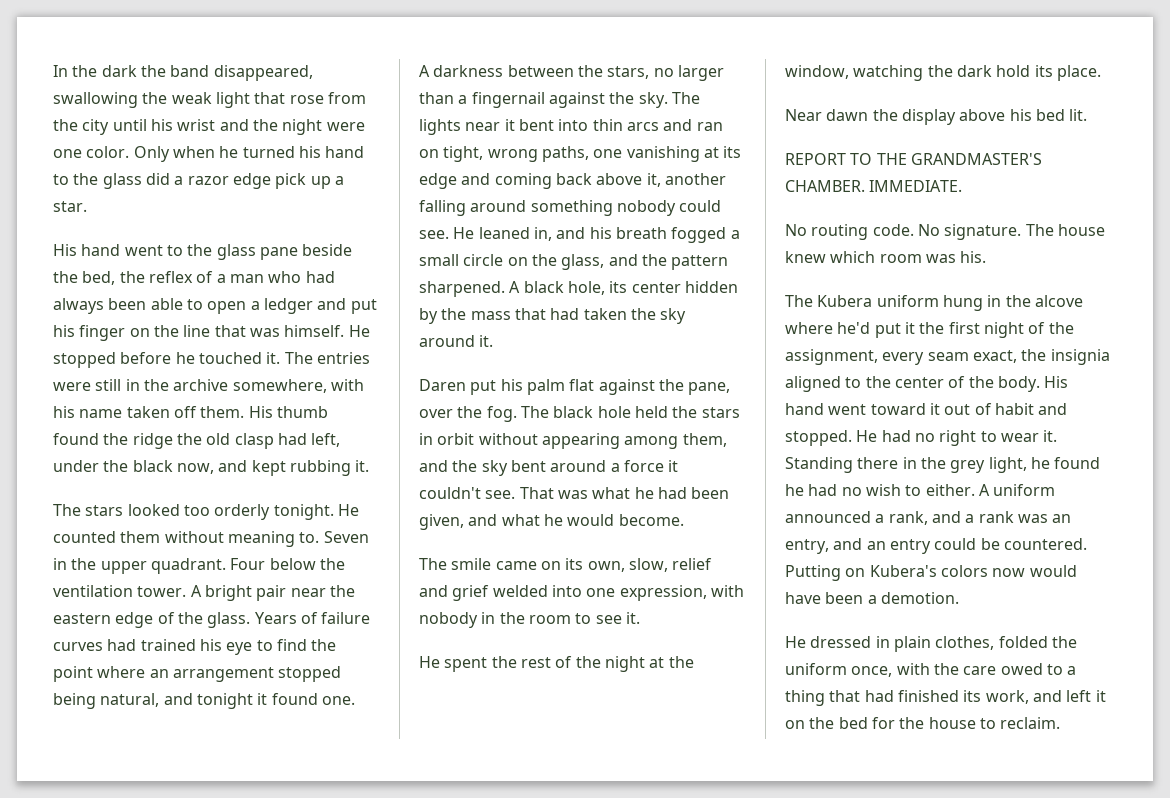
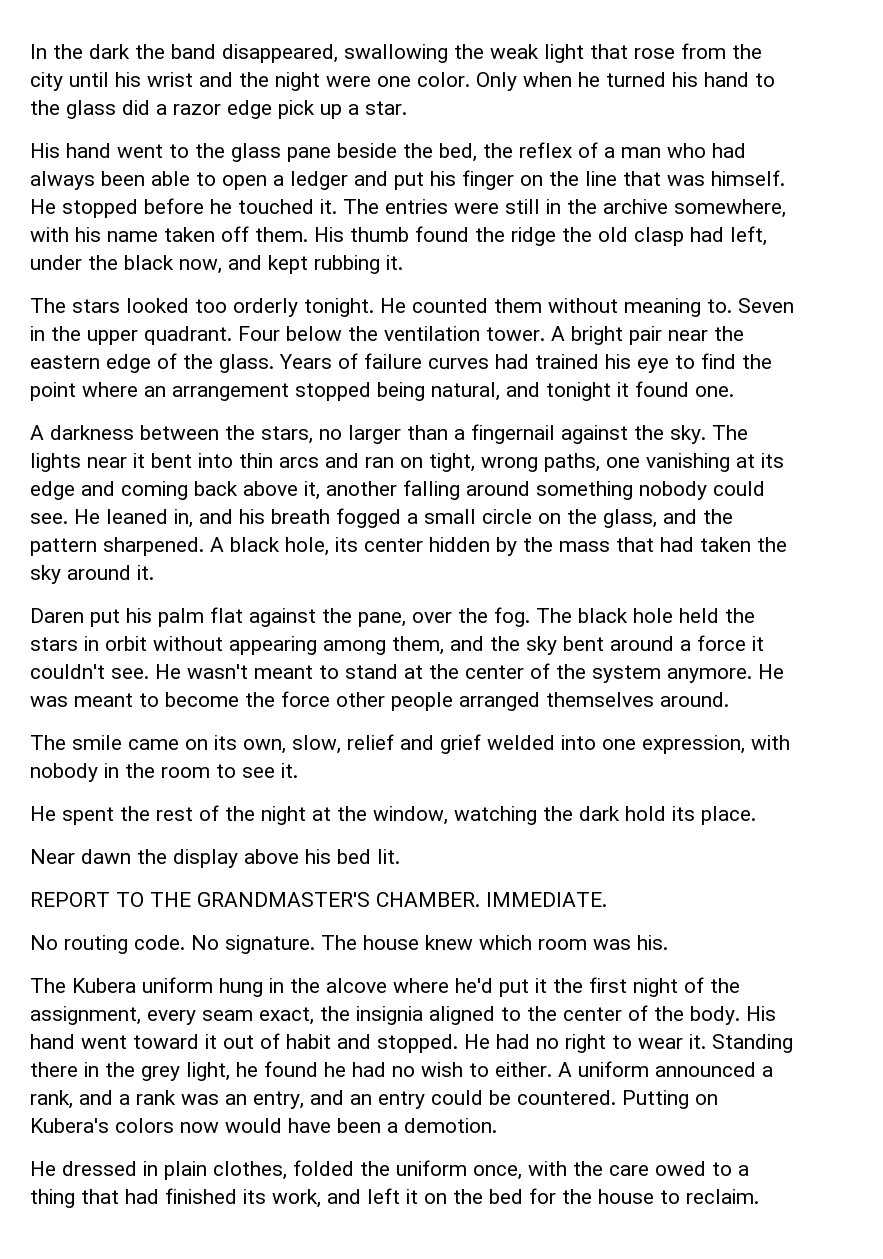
- That was what he had been given, and what he would become.
+ He wasn't meant to stand at the center of the system anymore. He was meant to become the force other people arranged themselves around.

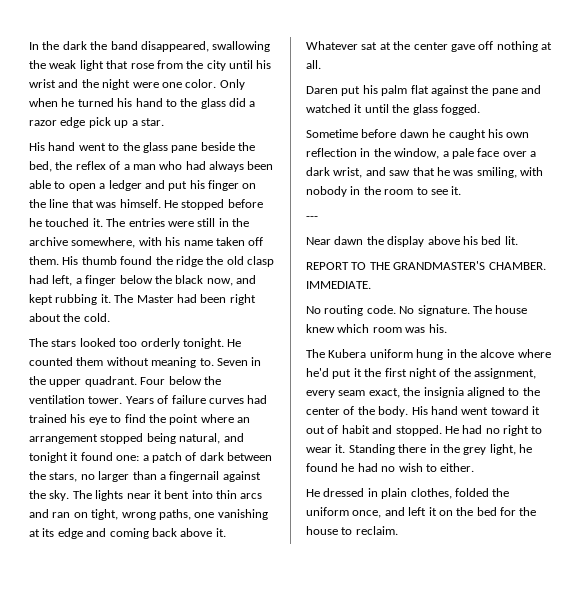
- His thumb found the ridge the old clasp had left, under the black now, and kept rubbing it.
+ His thumb found the ridge the old clasp had left, a finger below the black now, and kept rubbing it. The Master had been right about the cold.
- A bright pair near the eastern edge of the glass.
- Years of failure curves had trained his eye to find the point where an arrangement stopped being natural, and tonight it found one.
- A darkness between the stars, no larger than a fingernail against the sky.
+ Years of failure curves had trained his eye to find the point where an arrangement stopped being natural, and tonight it found one: a patch of dark between the stars, no larger than a fingernail against the sky.
- The lights near it bent into thin arcs and ran on tight, wrong paths, one vanishing at its edge and coming back above it, another falling around something nobody could see. He leaned in, and his breath fogged a small circle on the glass, and the pattern sharpened. A black hole, its center hidden by the mass that had taken the sky around it.
+ The lights near it bent into thin arcs and ran on tight, wrong paths, one vanishing at its edge and coming back above it. Whatever sat at the center gave off nothing at all.
- Daren put his palm flat against the pane, over the fog. The black hole held the stars in orbit without appearing among them, and the sky bent around a force it couldn't see. He wasn't meant to stand at the center of the system anymore. He was meant to become the force other people arranged themselves around.
- The smile came on its own, slow, relief and grief welded into one expression, with nobody in the room to see it.
+ Daren put his palm flat against the pane and watched it until the glass fogged.
+ Sometime before dawn he caught his own reflection in the window, a pale face over a dark wrist, and saw that he was smiling, with nobody in the room to see it.
- He spent the rest of the night at the window, watching the dark hold its place.
+ ---
- A uniform announced a rank, and a rank was an entry, and an entry could be countered. Putting on Kubera's colors now would have been a demotion.
- He dressed in plain clothes, folded the uniform once, with the care owed to a thing that had finished its work, and left it on the bed for the house to reclaim.
+ He dressed in plain clothes, folded the uniform once, and left it on the bed for the house to reclaim.

